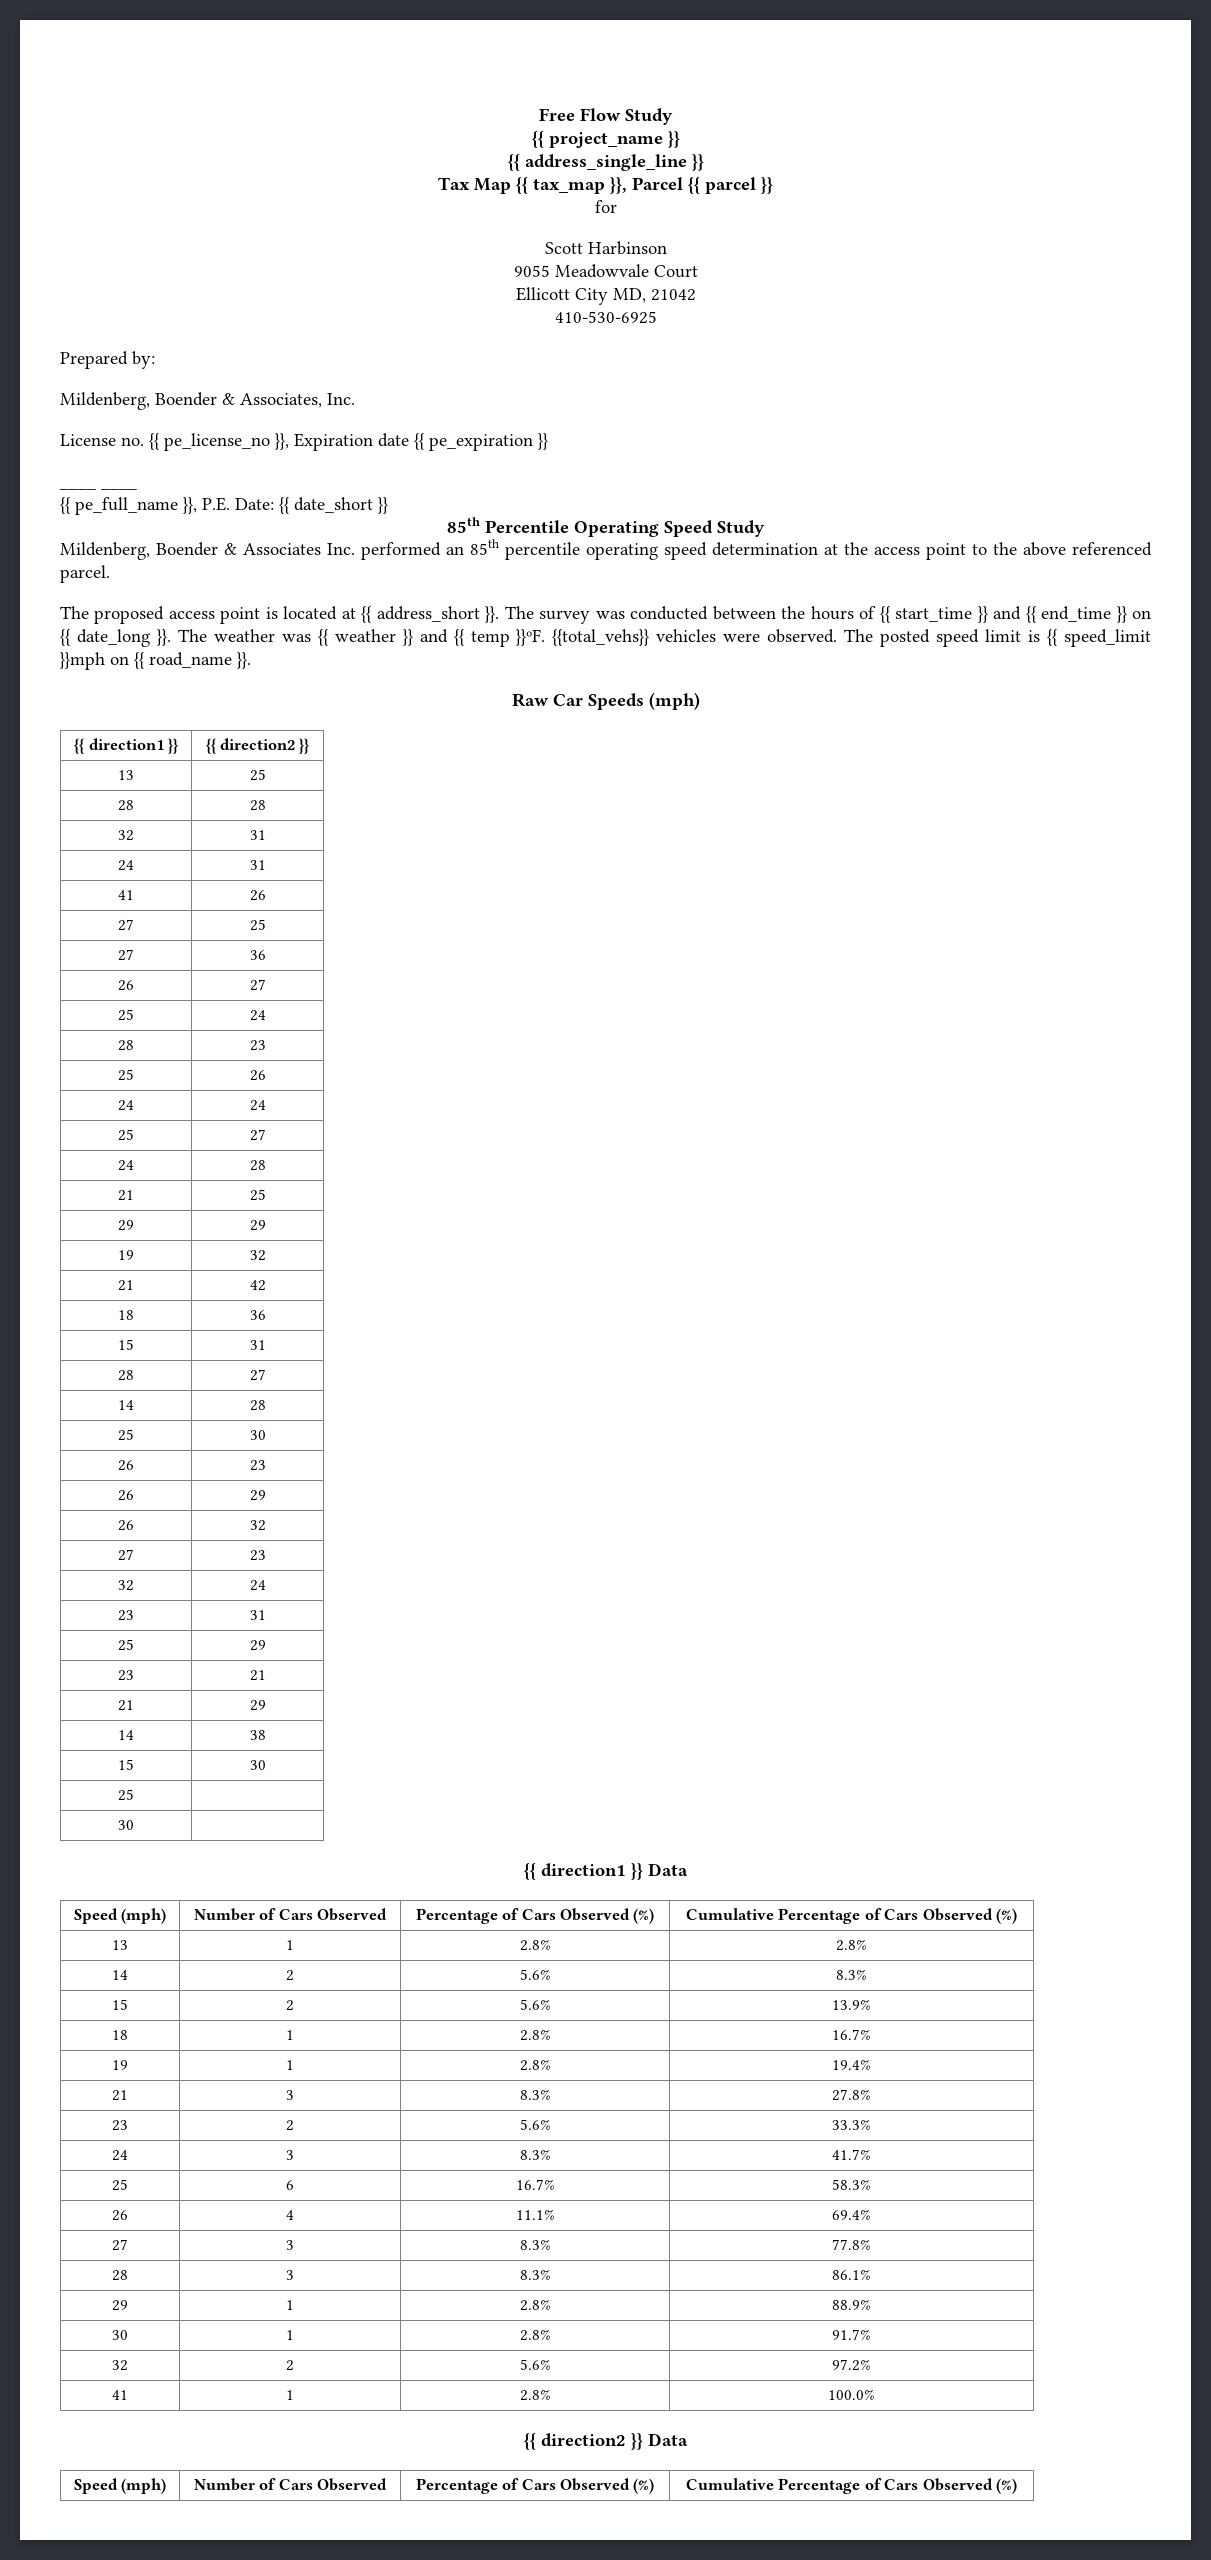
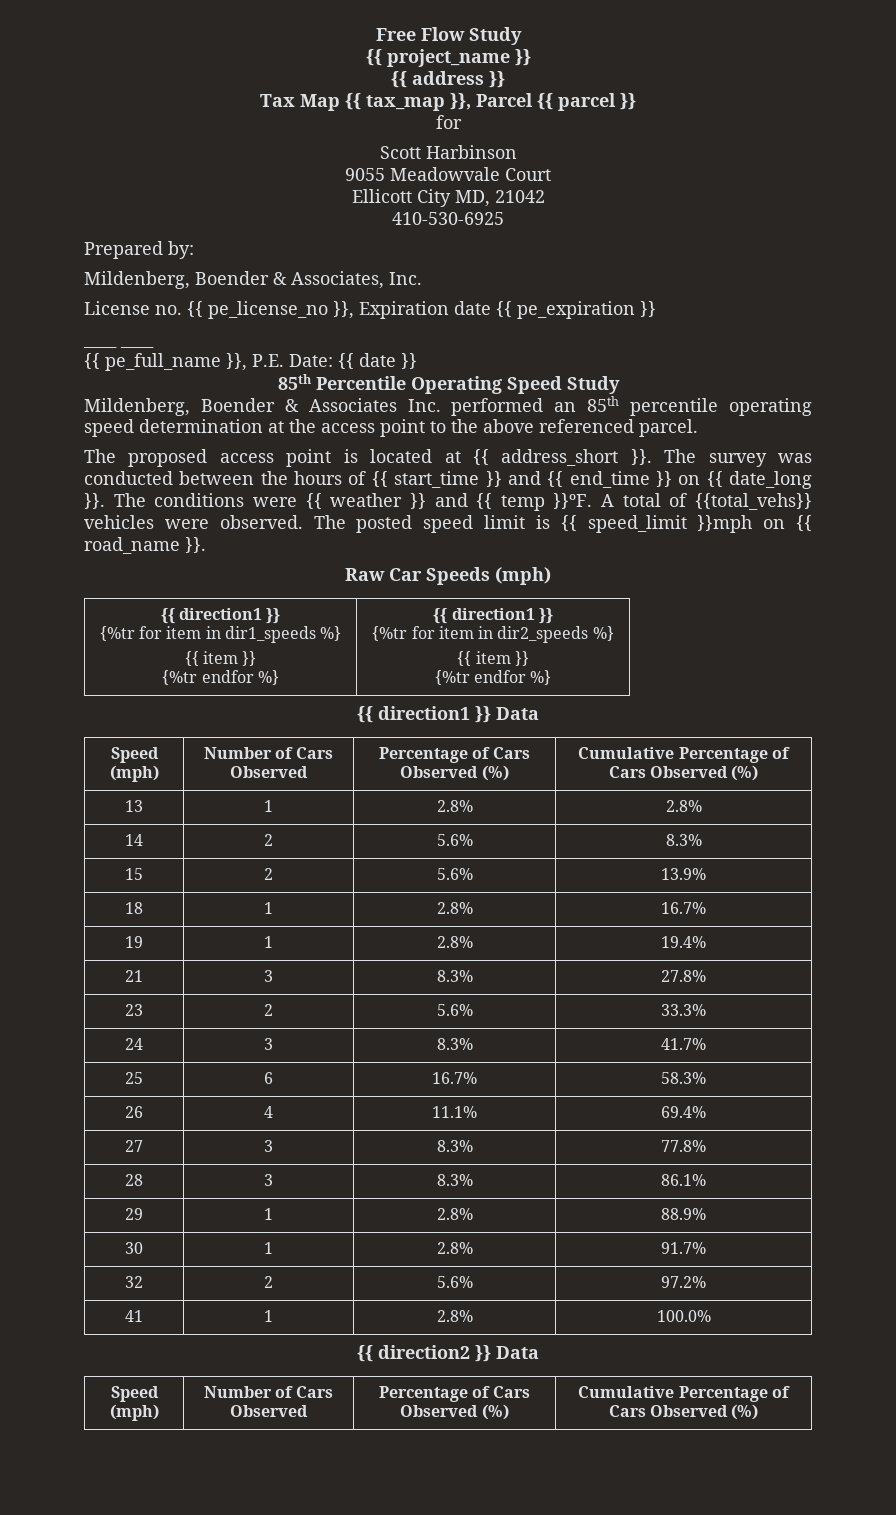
- {{ address_single_line }}
+ {{ address }}
- {{ pe_full_name }}, P.E. Date: {{ date_short }}
+ {{ pe_full_name }}, P.E. Date: {{ date }}
- The weather was {{ weather }} and {{ temp }}ºF.
+ The conditions were {{ weather }} and {{ temp }}ºF.
- {{total_vehs}} vehicles were observed.
+ A total of {{total_vehs}} vehicles were observed.
  Raw Car Speeds (mph)
- {{ direction1 }} | {{ direction2 }}
- 13 | 25
- 28 | 28
- 32 | 31
- 24 | 31
- 41 | 26
- 27 | 25
- 27 | 36
- 26 | 27
- 25 | 24
- 28 | 23
- 25 | 26
- 24 | 24
- 25 | 27
- 24 | 28
- 21 | 25
- 29 | 29
- 19 | 32
- 21 | 42
- 18 | 36
- 15 | 31
- 28 | 27
- 14 | 28
- 25 | 30
- 26 | 23
- 26 | 29
- 26 | 32
- 27 | 23
- 32 | 24
- 23 | 31
- 25 | 29
- 23 | 21
- 21 | 29
- 14 | 38
- 15 | 30
- 25 |
- 30 |
+ {{ direction1 }}
+ {%tr for item in dir1_speeds %}
+ {{ item }}
+ {%tr endfor %} | {{ direction1 }}
+ {%tr for item in dir2_speeds %}
+ {{ item }}
+ {%tr endfor %}

